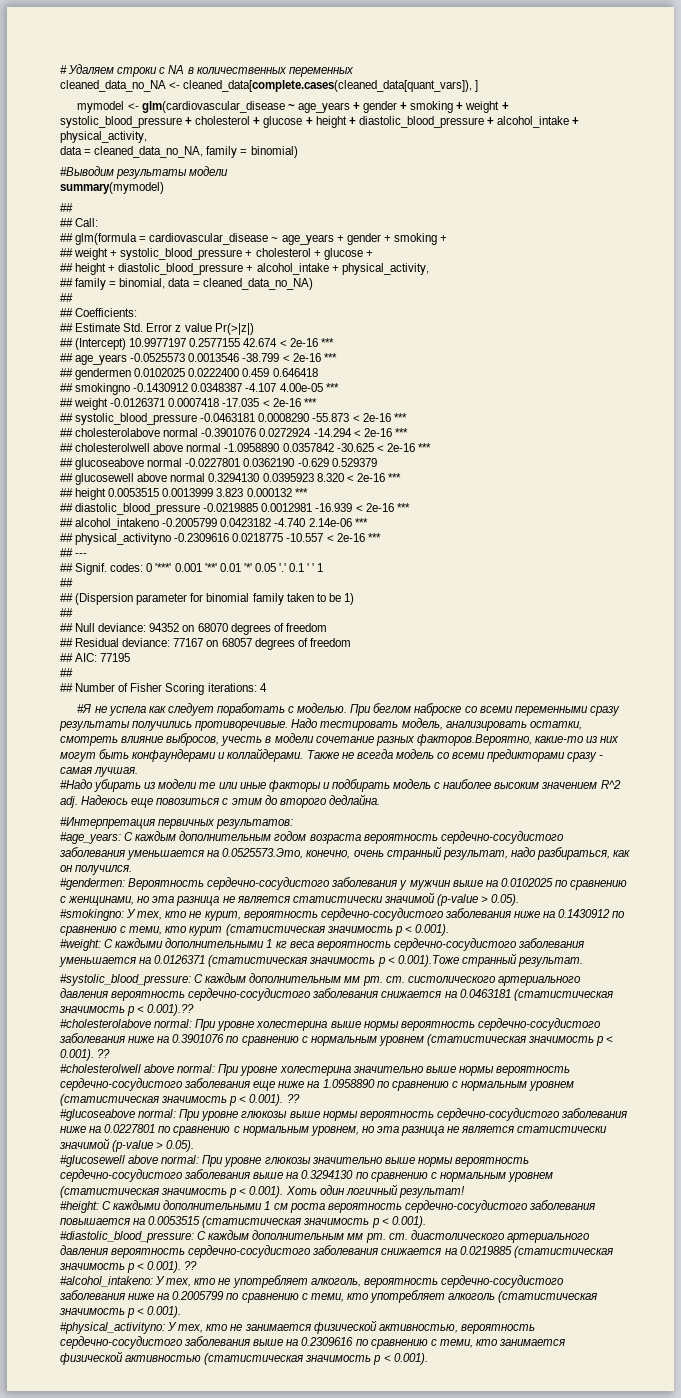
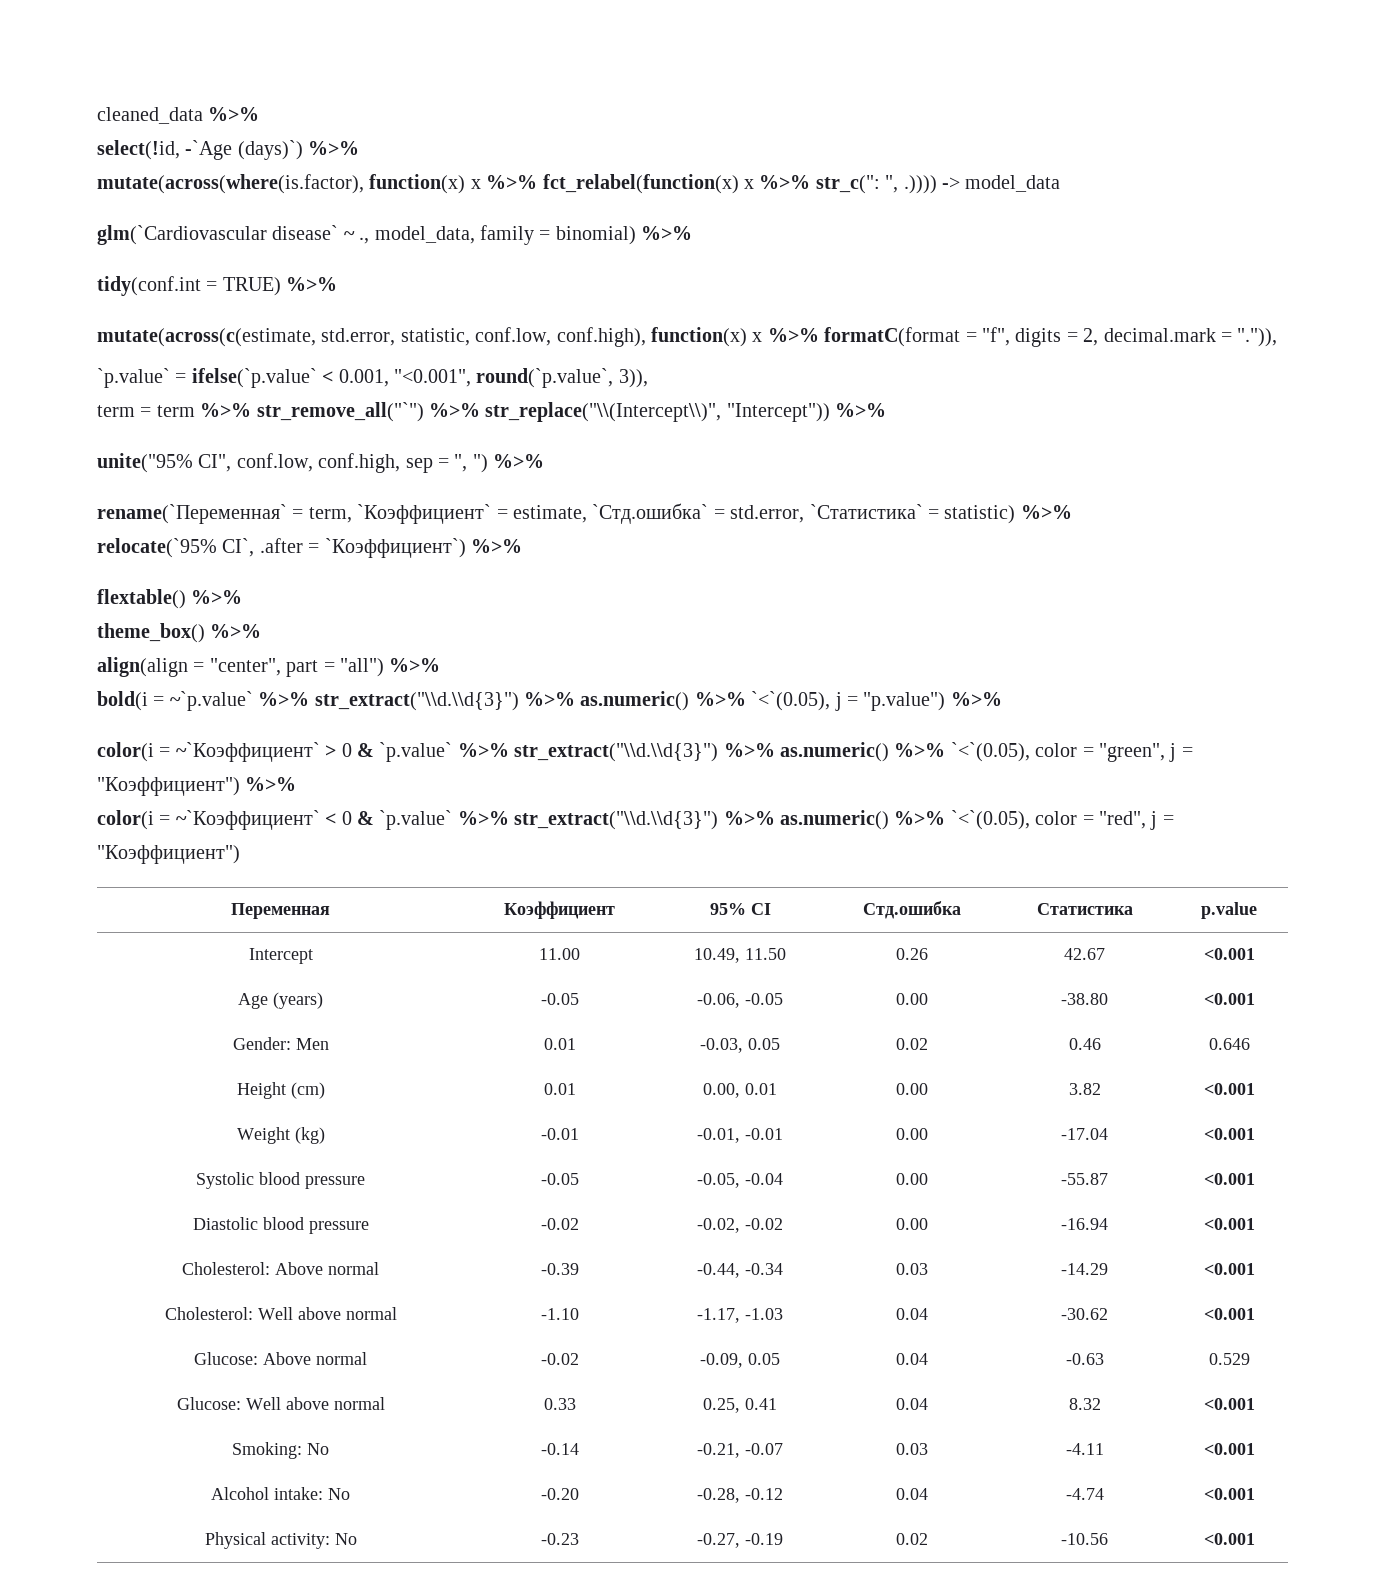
- # Удаляем строки с NA в количественных переменных
- cleaned_data_no_NA <- cleaned_data[complete.cases(cleaned_data[quant_vars]), ]
- mymodel <- glm(cardiovascular_disease ~ age_years + gender + smoking + weight + systolic_blood_pressure + cholesterol + glucose + height + diastolic_blood_pressure + alcohol_intake + physical_activity,
- data = cleaned_data_no_NA, family = binomial)
- #Выводим результаты модели
- summary(mymodel)
- ##
- ## Call:
- ## glm(formula = cardiovascular_disease ~ age_years + gender + smoking +
- ## weight + systolic_blood_pressure + cholesterol + glucose +
- ## height + diastolic_blood_pressure + alcohol_intake + physical_activity,
- ## family = binomial, data = cleaned_data_no_NA)
- ##
- ## Coefficients:
- ## Estimate Std. Error z value Pr(>|z|)
- ## (Intercept) 10.9977197 0.2577155 42.674 < 2e-16 ***
- ## age_years -0.0525573 0.0013546 -38.799 < 2e-16 ***
- ## gendermen 0.0102025 0.0222400 0.459 0.646418
- ## smokingno -0.1430912 0.0348387 -4.107 4.00e-05 ***
- ## weight -0.0126371 0.0007418 -17.035 < 2e-16 ***
- ## systolic_blood_pressure -0.0463181 0.0008290 -55.873 < 2e-16 ***
- ## cholesterolabove normal -0.3901076 0.0272924 -14.294 < 2e-16 ***
- ## cholesterolwell above normal -1.0958890 0.0357842 -30.625 < 2e-16 ***
- ## glucoseabove normal -0.0227801 0.0362190 -0.629 0.529379
- ## glucosewell above normal 0.3294130 0.0395923 8.320 < 2e-16 ***
- ## height 0.0053515 0.0013999 3.823 0.000132 ***
- ## diastolic_blood_pressure -0.0219885 0.0012981 -16.939 < 2e-16 ***
- ## alcohol_intakeno -0.2005799 0.0423182 -4.740 2.14e-06 ***
- ## physical_activityno -0.2309616 0.0218775 -10.557 < 2e-16 ***
- ## ---
- ## Signif. codes: 0 '***' 0.001 '**' 0.01 '*' 0.05 '.' 0.1 ' ' 1
- ##
- ## (Dispersion parameter for binomial family taken to be 1)
- ##
- ## Null deviance: 94352 on 68070 degrees of freedom
- ## Residual deviance: 77167 on 68057 degrees of freedom
- ## AIC: 77195
- ##
- ## Number of Fisher Scoring iterations: 4
- #Я не успела как следует поработать с моделью. При беглом наброске со всеми переменными сразу результаты получились противоречивые. Надо тестировать модель, анализировать остатки, смотреть влияние выбросов, учесть в модели сочетание разных факторов.Вероятно, какие-то из них могут быть конфаундерами и коллайдерами. Также не всегда модель со всеми предикторами сразу - самая лучшая.
- #Надо убирать из модели те или иные факторы и подбирать модель с наиболее высоким значением R^2 adj. Надеюсь еще повозиться с этим до второго дедлайна.
- #Интерпретация первичных результатов:
- #age_years: С каждым дополнительным годом возраста вероятность сердечно-сосудистого заболевания уменьшается на 0.0525573.Это, конечно, очень странный результат, надо разбираться, как он получился.
- #gendermen: Вероятность сердечно-сосудистого заболевания у мужчин выше на 0.0102025 по сравнению с женщинами, но эта разница не является статистически значимой (p-value > 0.05).
- #smokingno: У тех, кто не курит, вероятность сердечно-сосудистого заболевания ниже на 0.1430912 по сравнению с теми, кто курит (статистическая значимость p < 0.001).
- #weight: С каждыми дополнительными 1 кг веса вероятность сердечно-сосудистого заболевания уменьшается на 0.0126371 (статистическая значимость p < 0.001).Тоже странный результат.
- #systolic_blood_pressure: С каждым дополнительным мм рт. ст. систолического артериального давления вероятность сердечно-сосудистого заболевания снижается на 0.0463181 (статистическая значимость p < 0.001).??
- #cholesterolabove normal: При уровне холестерина выше нормы вероятность сердечно-сосудистого заболевания ниже на 0.3901076 по сравнению с нормальным уровнем (статистическая значимость p < 0.001). ??
- #cholesterolwell above normal: При уровне холестерина значительно выше нормы вероятность сердечно-сосудистого заболевания еще ниже на 1.0958890 по сравнению с нормальным уровнем (статистическая значимость p < 0.001). ??
- #glucoseabove normal: При уровне глюкозы выше нормы вероятность сердечно-сосудистого заболевания ниже на 0.0227801 по сравнению с нормальным уровнем, но эта разница не является статистически значимой (p-value > 0.05).
- #glucosewell above normal: При уровне глюкозы значительно выше нормы вероятность сердечно-сосудистого заболевания выше на 0.3294130 по сравнению с нормальным уровнем (статистическая значимость p < 0.001). Хоть один логичный результат!
- #height: С каждыми дополнительными 1 см роста вероятность сердечно-сосудистого заболевания повышается на 0.0053515 (статистическая значимость p < 0.001).
- #diastolic_blood_pressure: С каждым дополнительным мм рт. ст. диастолического артериального давления вероятность сердечно-сосудистого заболевания снижается на 0.0219885 (статистическая значимость p < 0.001). ??
- #alcohol_intakeno: У тех, кто не употребляет алкоголь, вероятность сердечно-сосудистого заболевания ниже на 0.2005799 по сравнению с теми, кто употребляет алкоголь (статистическая значимость p < 0.001).
- #physical_activityno: У тех, кто не занимается физической активностью, вероятность сердечно-сосудистого заболевания выше на 0.2309616 по сравнению с теми, кто занимается физической активностью (статистическая значимость p < 0.001).
+ cleaned_data %>%
+ select(!id, -`Age (days)`) %>%
+ mutate(across(where(is.factor), function(x) x %>% fct_relabel(function(x) x %>% str_c(": ", .)))) -> model_data
+ glm(`Cardiovascular disease` ~ ., model_data, family = binomial) %>%
+ tidy(conf.int = TRUE) %>%
+ mutate(across(c(estimate, std.error, statistic, conf.low, conf.high), function(x) x %>% formatC(format = "f", digits = 2, decimal.mark = ".")),
+ `p.value` = ifelse(`p.value` < 0.001, "<0.001", round(`p.value`, 3)),
+ term = term %>% str_remove_all("`") %>% str_replace("\\(Intercept\\)", "Intercept")) %>%
+ unite("95% CI", conf.low, conf.high, sep = ", ") %>%
+ rename(`Переменная` = term, `Коэффициент` = estimate, `Стд.ошибка` = std.error, `Статистика` = statistic) %>%
+ relocate(`95% CI`, .after = `Коэффициент`) %>%
+ flextable() %>%
+ theme_box() %>%
+ align(align = "center", part = "all") %>%
+ bold(i = ~`p.value` %>% str_extract("\\d.\\d{3}") %>% as.numeric() %>% `<`(0.05), j = "p.value") %>%
+ color(i = ~`Коэффициент` > 0 & `p.value` %>% str_extract("\\d.\\d{3}") %>% as.numeric() %>% `<`(0.05), color = "green", j = "Коэффициент") %>%
+ color(i = ~`Коэффициент` < 0 & `p.value` %>% str_extract("\\d.\\d{3}") %>% as.numeric() %>% `<`(0.05), color = "red", j = "Коэффициент")
+ Переменная | Коэффициент | 95% CI | Стд.ошибка | Статистика | p.value
+ Intercept | 11.00 | 10.49, 11.50 | 0.26 | 42.67 | <0.001
+ Age (years) | -0.05 | -0.06, -0.05 | 0.00 | -38.80 | <0.001
+ Gender: Men | 0.01 | -0.03, 0.05 | 0.02 | 0.46 | 0.646
+ Height (cm) | 0.01 | 0.00, 0.01 | 0.00 | 3.82 | <0.001
+ Weight (kg) | -0.01 | -0.01, -0.01 | 0.00 | -17.04 | <0.001
+ Systolic blood pressure | -0.05 | -0.05, -0.04 | 0.00 | -55.87 | <0.001
+ Diastolic blood pressure | -0.02 | -0.02, -0.02 | 0.00 | -16.94 | <0.001
+ Cholesterol: Above normal | -0.39 | -0.44, -0.34 | 0.03 | -14.29 | <0.001
+ Cholesterol: Well above normal | -1.10 | -1.17, -1.03 | 0.04 | -30.62 | <0.001
+ Glucose: Above normal | -0.02 | -0.09, 0.05 | 0.04 | -0.63 | 0.529
+ Glucose: Well above normal | 0.33 | 0.25, 0.41 | 0.04 | 8.32 | <0.001
+ Smoking: No | -0.14 | -0.21, -0.07 | 0.03 | -4.11 | <0.001
+ Alcohol intake: No | -0.20 | -0.28, -0.12 | 0.04 | -4.74 | <0.001
+ Physical activity: No | -0.23 | -0.27, -0.19 | 0.02 | -10.56 | <0.001

